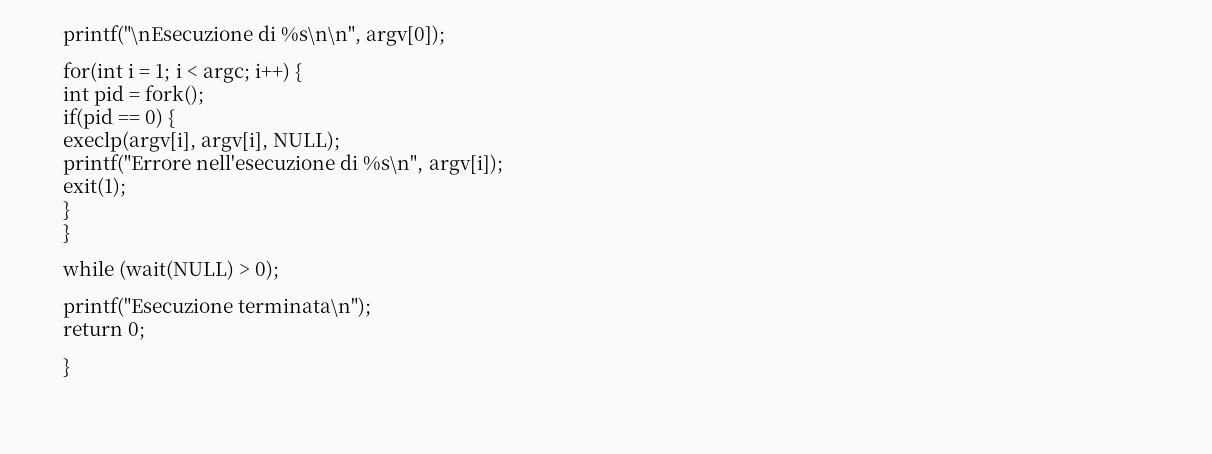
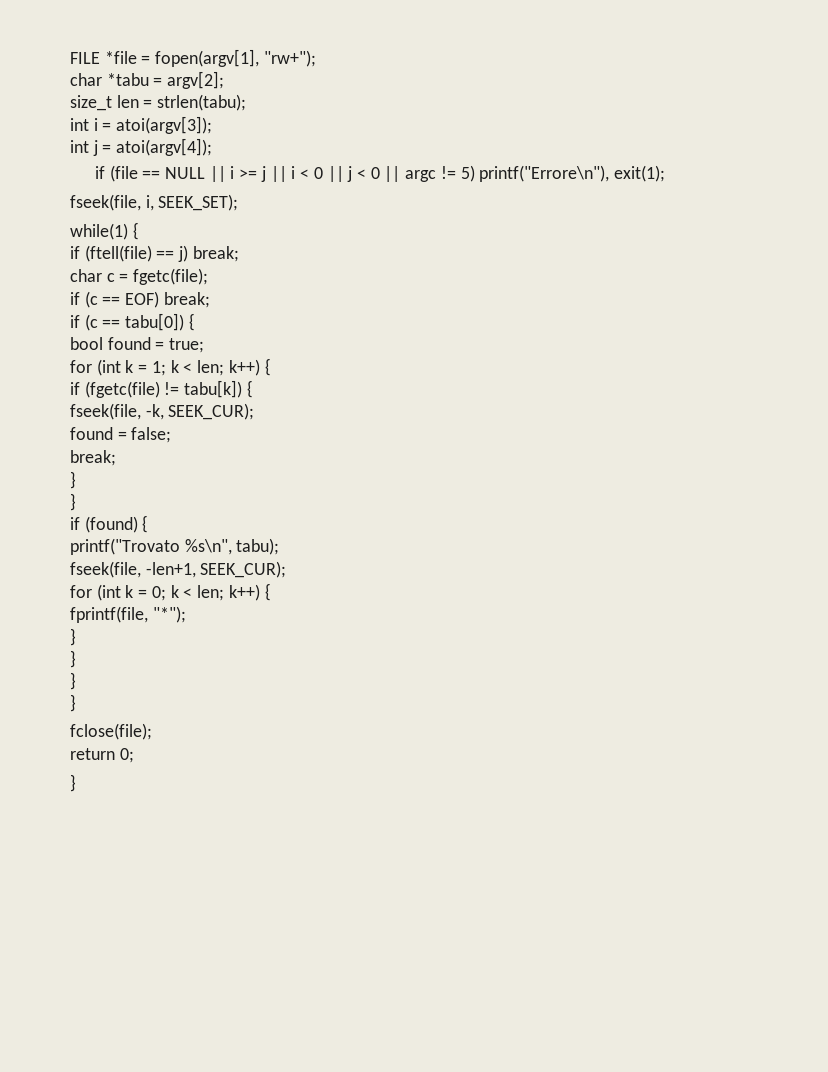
- printf("\nEsecuzione di %s\n\n", argv[0]);
- for(int i = 1; i < argc; i++) {
- int pid = fork();
- if(pid == 0) {
- execlp(argv[i], argv[i], NULL);
- printf("Errore nell'esecuzione di %s\n", argv[i]);
- exit(1);
+ FILE *file = fopen(argv[1], "rw+");
+ char *tabu = argv[2];
+ size_t len = strlen(tabu);
+ int i = atoi(argv[3]);
+ int j = atoi(argv[4]);
+ if (file == NULL || i >= j || i < 0 || j < 0 || argc != 5) printf("Errore\n"), exit(1);
+ fseek(file, i, SEEK_SET);
+ while(1) {
+ if (ftell(file) == j) break;
+ char c = fgetc(file);
+ if (c == EOF) break;
+ if (c == tabu[0]) {
+ bool found = true;
+ for (int k = 1; k < len; k++) {
+ if (fgetc(file) != tabu[k]) {
+ fseek(file, -k, SEEK_CUR);
+ found = false;
+ break;
  }
  }
- while (wait(NULL) > 0);
- printf("Esecuzione terminata\n");
+ if (found) {
+ printf("Trovato %s\n", tabu);
+ fseek(file, -len+1, SEEK_CUR);
+ for (int k = 0; k < len; k++) {
+ fprintf(file, "*");
+ }
+ }
+ }
+ }
+ fclose(file);

